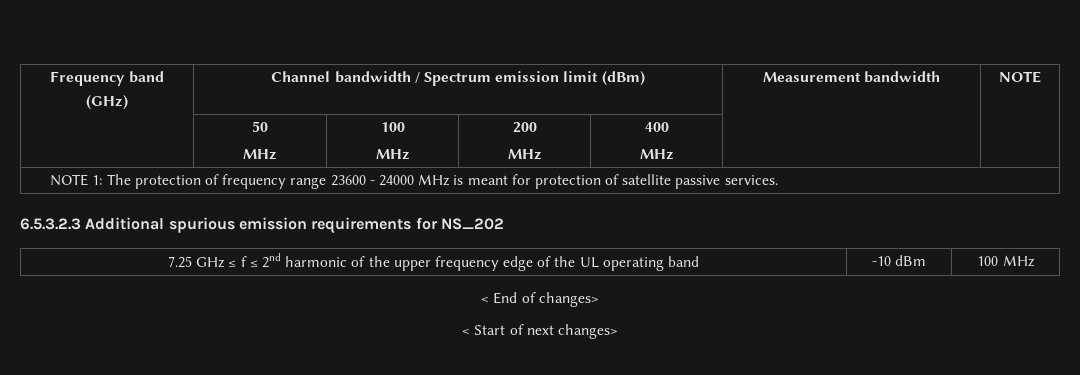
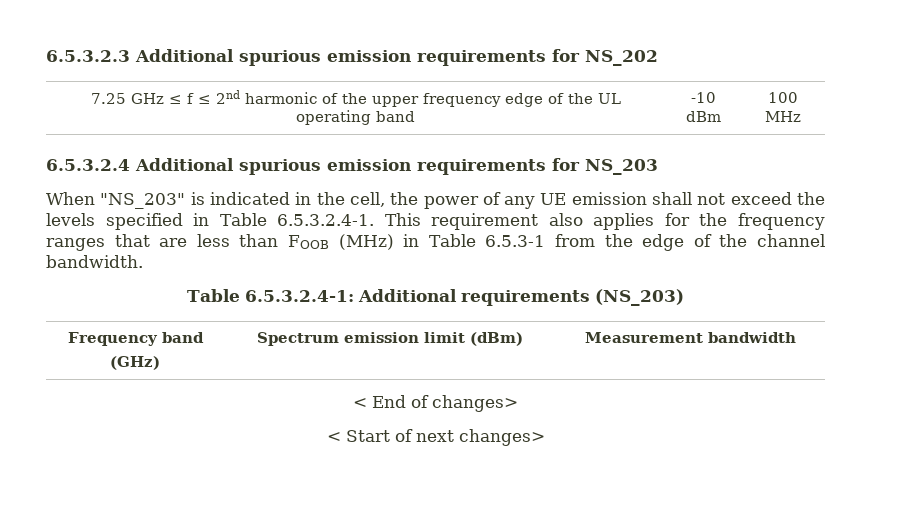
- Frequency band
- (GHz) | Channel bandwidth / Spectrum emission limit (dBm) | Measurement bandwidth | NOTE
- | 50
- MHz | 100
- MHz | 200
- MHz | 400
- MHz | |
- NOTE 1: The protection of frequency range 23600 - 24000 MHz is meant for protection of satellite passive services.
+ 6.5.3.2.4 Additional spurious emission requirements for NS_203
+ When "NS_203" is indicated in the cell, the power of any UE emission shall not exceed the levels specified in Table 6.5.3.2.4-1. This requirement also applies for the frequency ranges that are less than FOOB (MHz) in Table 6.5.3-1 from the edge of the channel bandwidth.
+ Table 6.5.3.2.4-1: Additional requirements (NS_203)
+ Frequency band
+ (GHz) | Spectrum emission limit (dBm) | Measurement bandwidth

